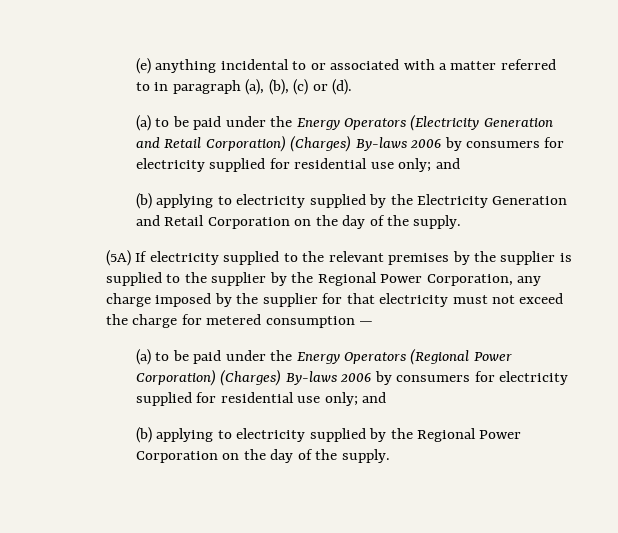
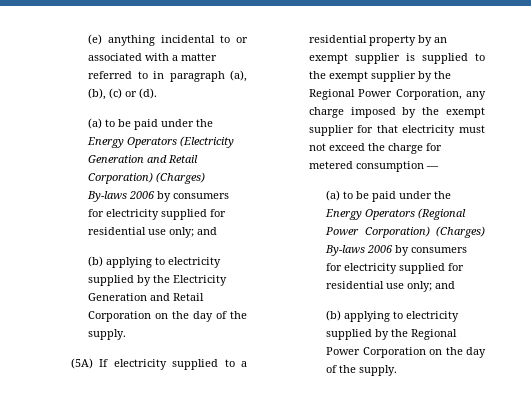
- (5A) If electricity supplied to the relevant premises by the supplier is supplied to the supplier by the Regional Power Corporation, any charge imposed by the supplier for that electricity must not exceed the charge for metered consumption —
+ (5A) If electricity supplied to a residential property by an exempt supplier is supplied to the exempt supplier by the Regional Power Corporation, any charge imposed by the exempt supplier for that electricity must not exceed the charge for metered consumption —

